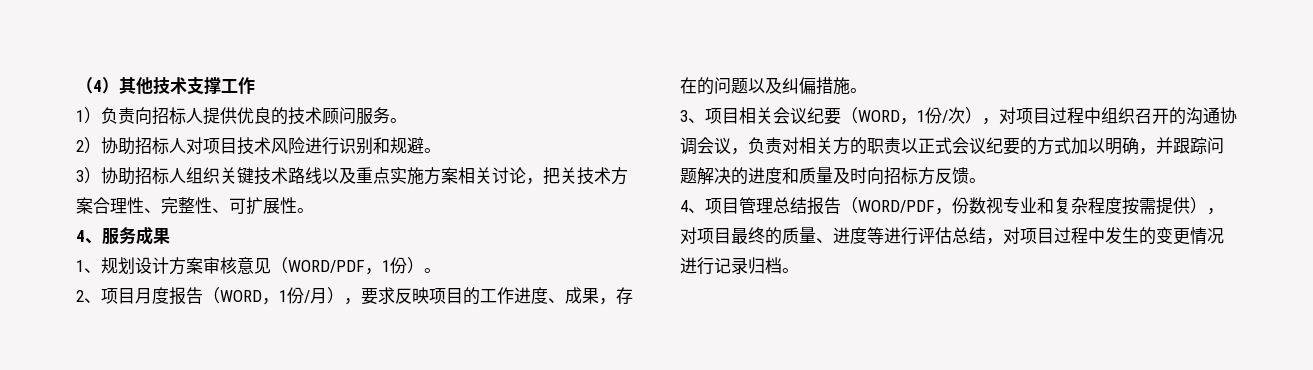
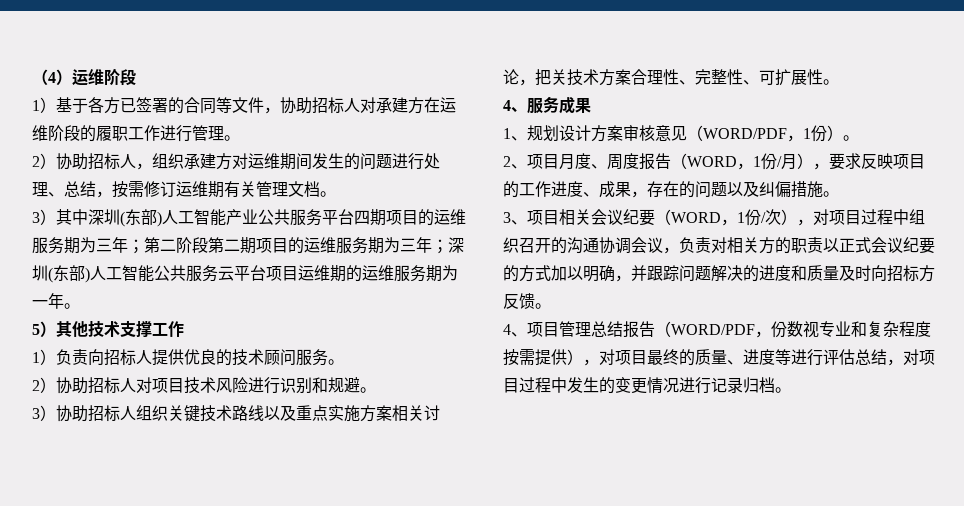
- （4）其他技术支撑工作
+ （4）运维阶段
+ 1）基于各方已签署的合同等文件，协助招标人对承建方在运维阶段的履职工作进行管理。
+ 2）协助招标人，组织承建方对运维期间发生的问题进行处理、总结，按需修订运维期有关管理文档。
+ 3）其中深圳(东部)人工智能产业公共服务平台四期项目的运维服务期为三年；第二阶段第二期项目的运维服务期为三年；深圳(东部)人工智能公共服务云平台项目运维期的运维服务期为一年。
+ 5）其他技术支撑工作
- 2、项目月度报告（WORD，1份/月），要求反映项目的工作进度、成果，存在的问题以及纠偏措施。
+ 2、项目月度、周度报告（WORD，1份/月），要求反映项目的工作进度、成果，存在的问题以及纠偏措施。

